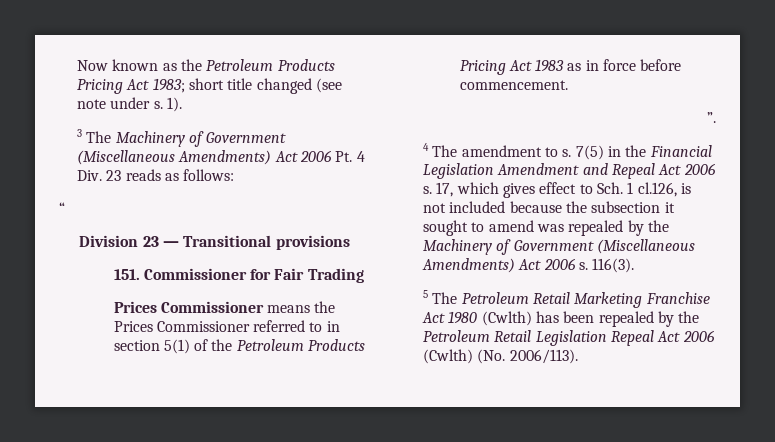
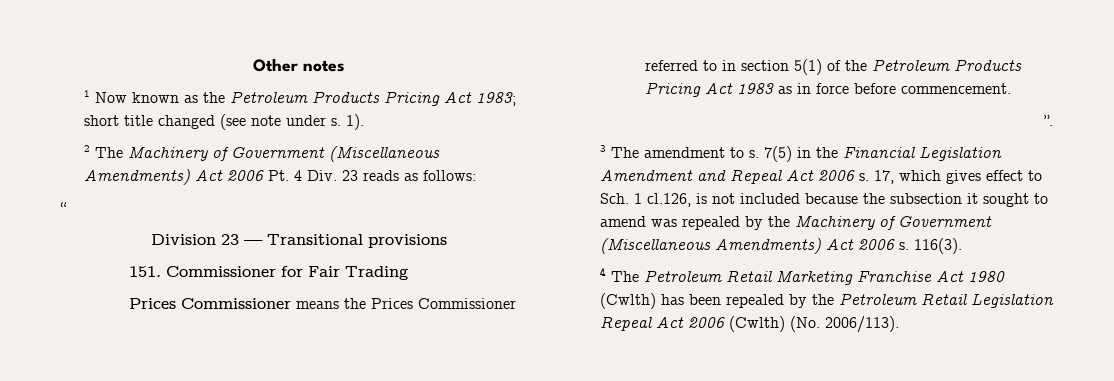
- Now known as the Petroleum Products Pricing Act 1983; short title changed (see note under s.
+ Other notes
+ 1 Now known as the Petroleum Products Pricing Act 1983; short title changed (see note under s.
- 3 The Machinery of Government (Miscellaneous Amendments) Act 2006 Pt. 4 Div. 23 reads as follows:
+ 2 The Machinery of Government (Miscellaneous Amendments) Act 2006 Pt. 4 Div. 23 reads as follows:
- 4 The amendment to s.
+ 3 The amendment to s.
- 5 The Petroleum Retail Marketing Franchise Act 1980 (Cwlth) has been repealed by the Petroleum Retail Legislation Repeal Act 2006 (Cwlth) (No. 2006/113).
+ 4 The Petroleum Retail Marketing Franchise Act 1980 (Cwlth) has been repealed by the Petroleum Retail Legislation Repeal Act 2006 (Cwlth) (No. 2006/113).

